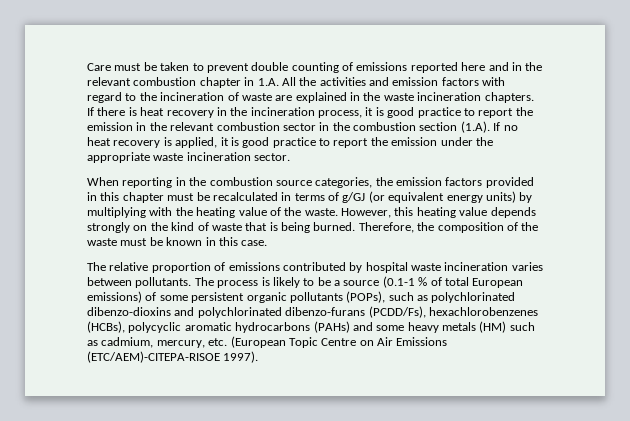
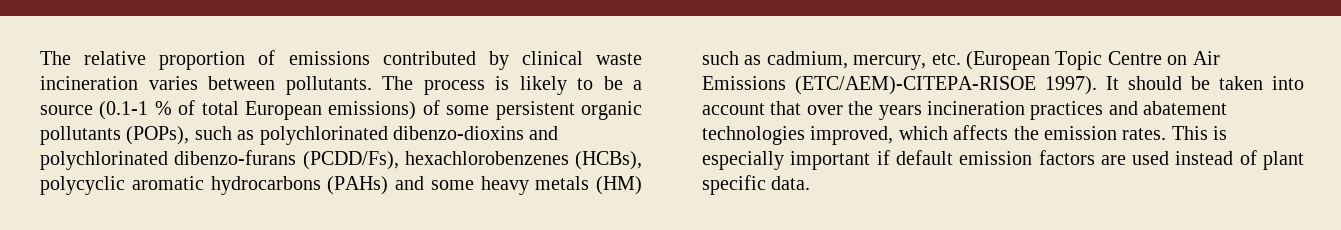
- Care must be taken to prevent double counting of emissions reported here and in the relevant combustion chapter in 1.A. All the activities and emission factors with regard to the incineration of waste are explained in the waste incineration chapters. If there is heat recovery in the incineration process, it is good practice to report the emission in the relevant combustion sector in the combustion section (1.A). If no heat recovery is applied, it is good practice to report the emission under the appropriate waste incineration sector.
- When reporting in the combustion source categories, the emission factors provided in this chapter must be recalculated in terms of g/GJ (or equivalent energy units) by multiplying with the heating value of the waste. However, this heating value depends strongly on the kind of waste that is being burned. Therefore, the composition of the waste must be known in this case.
- The relative proportion of emissions contributed by hospital waste incineration varies between pollutants.
+ The relative proportion of emissions contributed by clinical waste incineration varies between pollutants.
+ It should be taken into account that over the years incineration practices and abatement technologies improved, which affects the emission rates. This is especially important if default emission factors are used instead of plant specific data.

